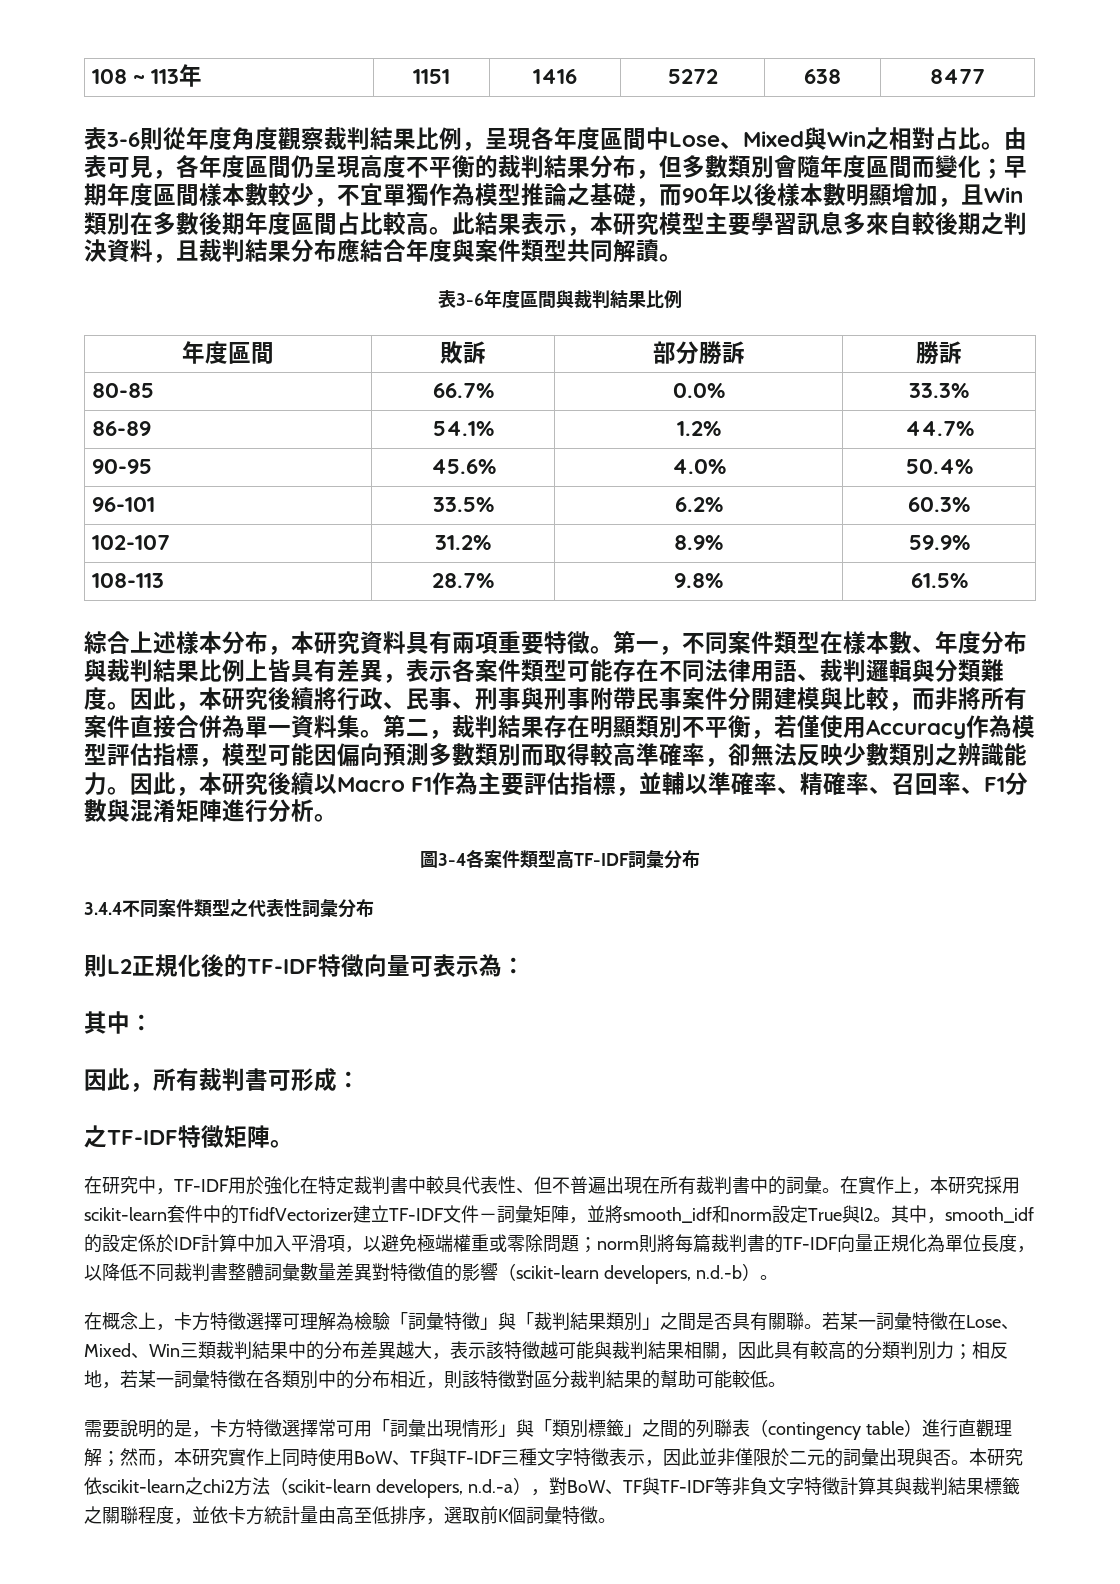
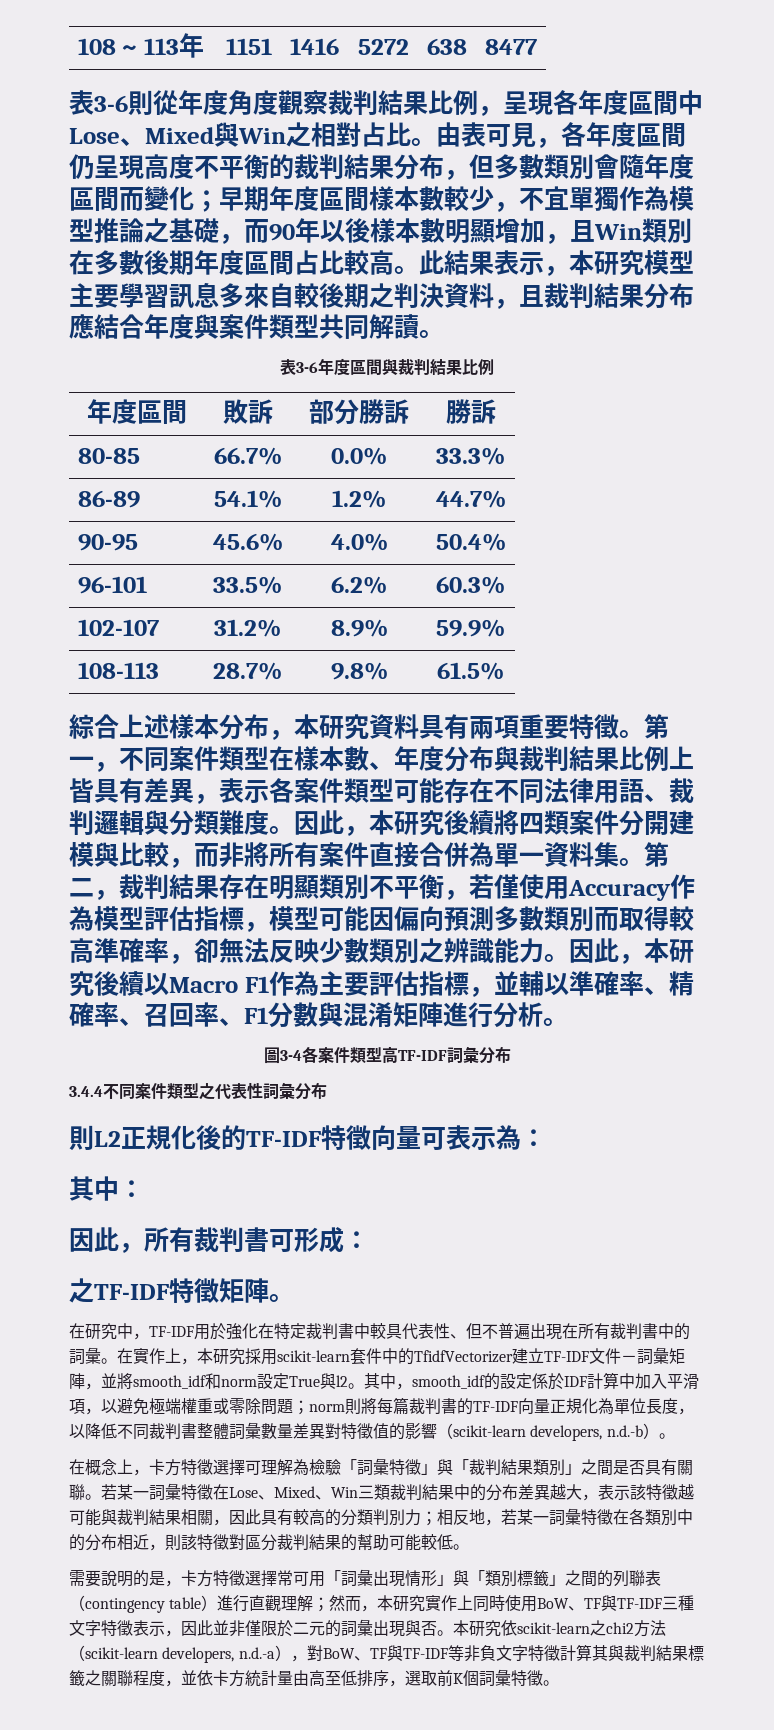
- 因此，本研究後續將行政、民事、刑事與刑事附帶民事案件分開建模與比較，而非將所有案件直接合併為單一資料集。
+ 因此，本研究後續將四類案件分開建模與比較，而非將所有案件直接合併為單一資料集。

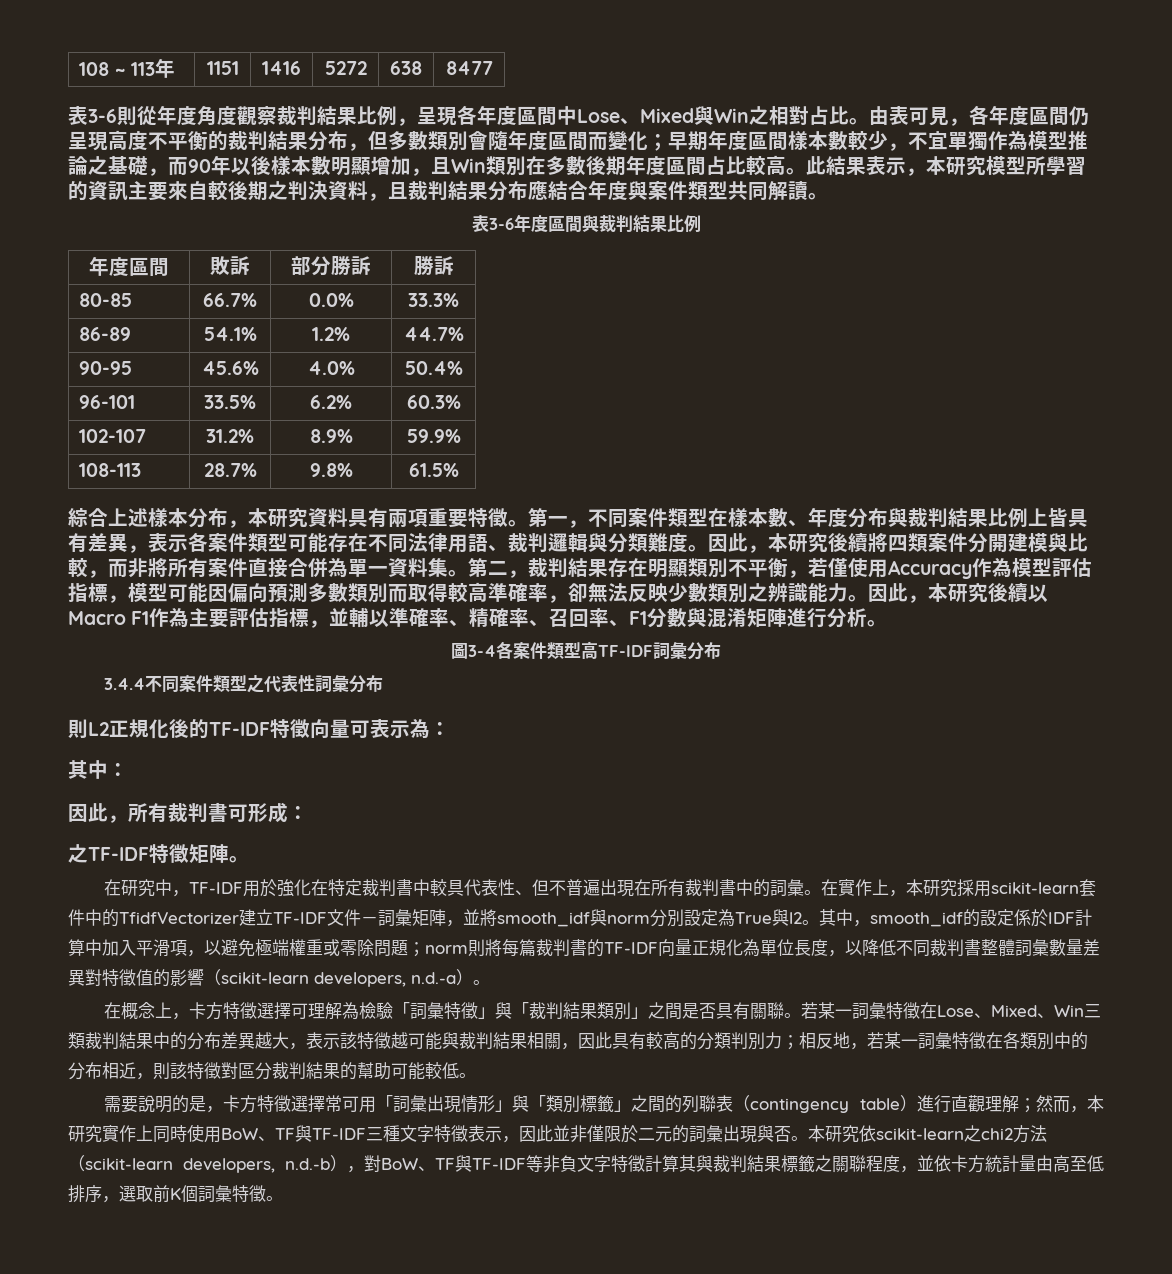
- 此結果表示，本研究模型主要學習訊息多來自較後期之判決資料，且裁判結果分布應結合年度與案件類型共同解讀。
+ 此結果表示，本研究模型所學習的資訊主要來自較後期之判決資料，且裁判結果分布應結合年度與案件類型共同解讀。
- 在實作上，本研究採用scikit-learn套件中的TfidfVectorizer建立TF-IDF文件－詞彙矩陣，並將smooth_idf和norm設定True與l2。
+ 在實作上，本研究採用scikit-learn套件中的TfidfVectorizer建立TF-IDF文件－詞彙矩陣，並將smooth_idf與norm分別設定為True與l2。
- 其中，smooth_idf的設定係於IDF計算中加入平滑項，以避免極端權重或零除問題；norm則將每篇裁判書的TF-IDF向量正規化為單位長度，以降低不同裁判書整體詞彙數量差異對特徵值的影響（scikit-learn developers, n.d.-b）。
+ 其中，smooth_idf的設定係於IDF計算中加入平滑項，以避免極端權重或零除問題；norm則將每篇裁判書的TF-IDF向量正規化為單位長度，以降低不同裁判書整體詞彙數量差異對特徵值的影響（scikit-learn developers, n.d.-a）。
- 本研究依scikit-learn之chi2方法（scikit-learn developers, n.d.-a），對BoW、TF與TF-IDF等非負文字特徵計算其與裁判結果標籤之關聯程度，並依卡方統計量由高至低排序，選取前K個詞彙特徵。
+ 本研究依scikit-learn之chi2方法（scikit-learn developers, n.d.-b），對BoW、TF與TF-IDF等非負文字特徵計算其與裁判結果標籤之關聯程度，並依卡方統計量由高至低排序，選取前K個詞彙特徵。

